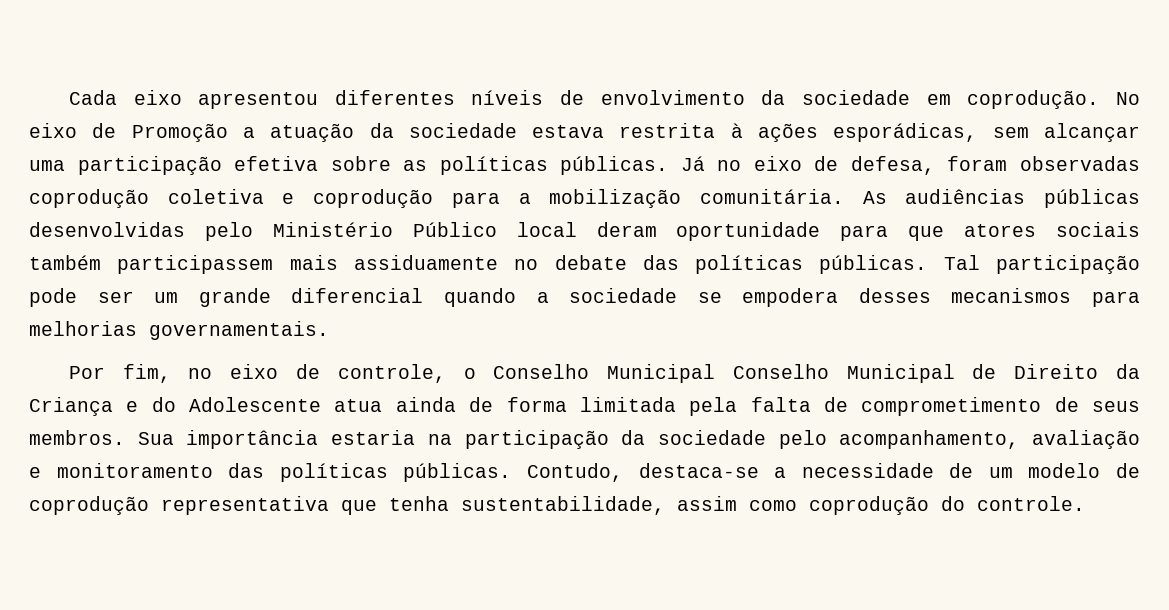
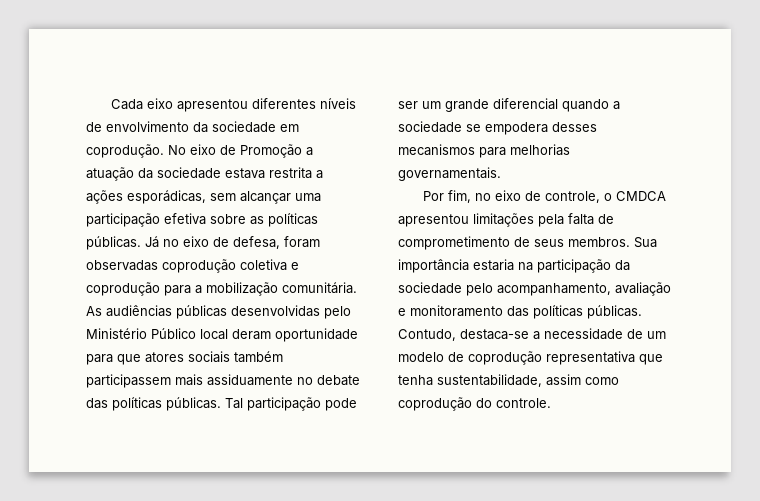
- No eixo de Promoção a atuação da sociedade estava restrita à ações esporádicas, sem alcançar uma participação efetiva sobre as políticas públicas.
+ No eixo de Promoção a atuação da sociedade estava restrita a ações esporádicas, sem alcançar uma participação efetiva sobre as políticas públicas.
- Por fim, no eixo de controle, o Conselho Municipal Conselho Municipal de Direito da Criança e do Adolescente atua ainda de forma limitada pela falta de comprometimento de seus membros.
+ Por fim, no eixo de controle, o CMDCA apresentou limitações pela falta de comprometimento de seus membros.

